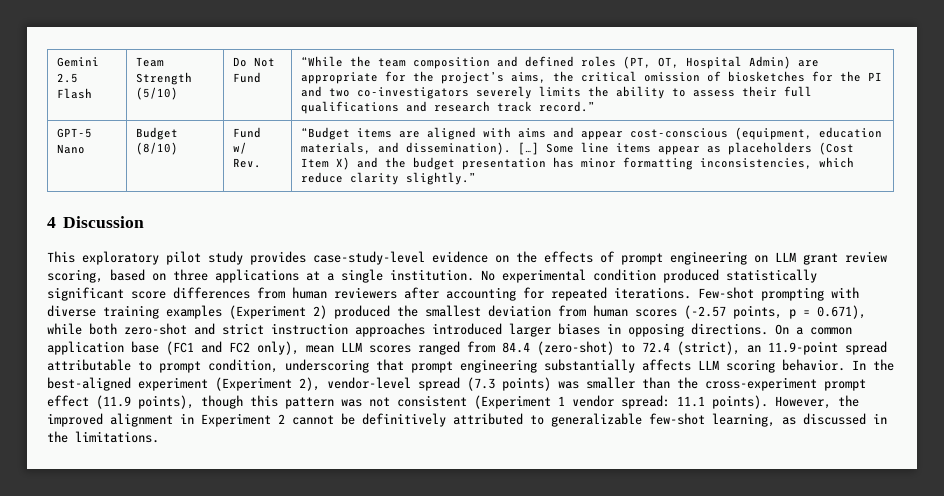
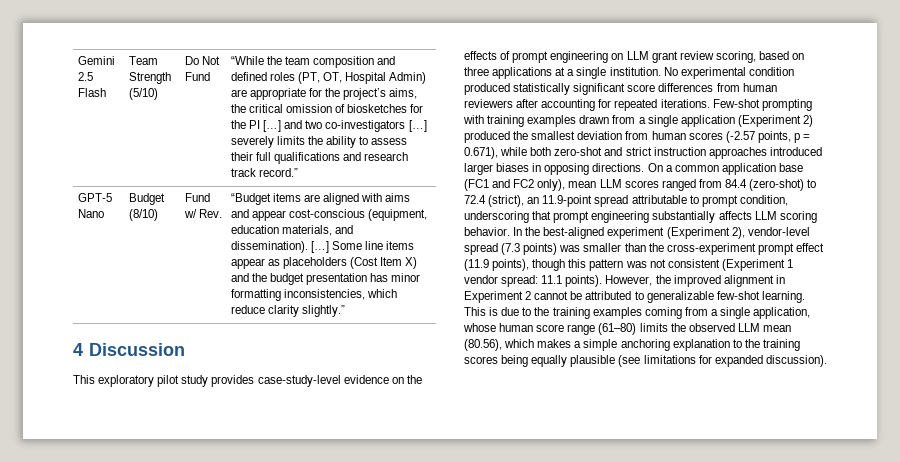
- “While the team composition and defined roles (PT, OT, Hospital Admin) are appropriate for the project’s aims, the critical omission of biosketches for the PI and two co-investigators severely limits the ability to assess their full qualifications and research track record.”
+ “While the team composition and defined roles (PT, OT, Hospital Admin) are appropriate for the project’s aims, the critical omission of biosketches for the PI […] and two co-investigators […] severely limits the ability to assess their full qualifications and research track record.”
- Few-shot prompting with diverse training examples (Experiment 2) produced the smallest deviation from human scores (-2.57 points, p = 0.671), while both zero-shot and strict instruction approaches introduced larger biases in opposing directions.
+ Few-shot prompting with training examples drawn from a single application (Experiment 2) produced the smallest deviation from human scores (-2.57 points, p = 0.671), while both zero-shot and strict instruction approaches introduced larger biases in opposing directions.
- However, the improved alignment in Experiment 2 cannot be definitively attributed to generalizable few-shot learning, as discussed in the limitations.
+ However, the improved alignment in Experiment 2 cannot be attributed to generalizable few-shot learning. This is due to the training examples coming from a single application, whose human score range (61–80) limits the observed LLM mean (80.56), which makes a simple anchoring explanation to the training scores being equally plausible (see limitations for expanded discussion).

